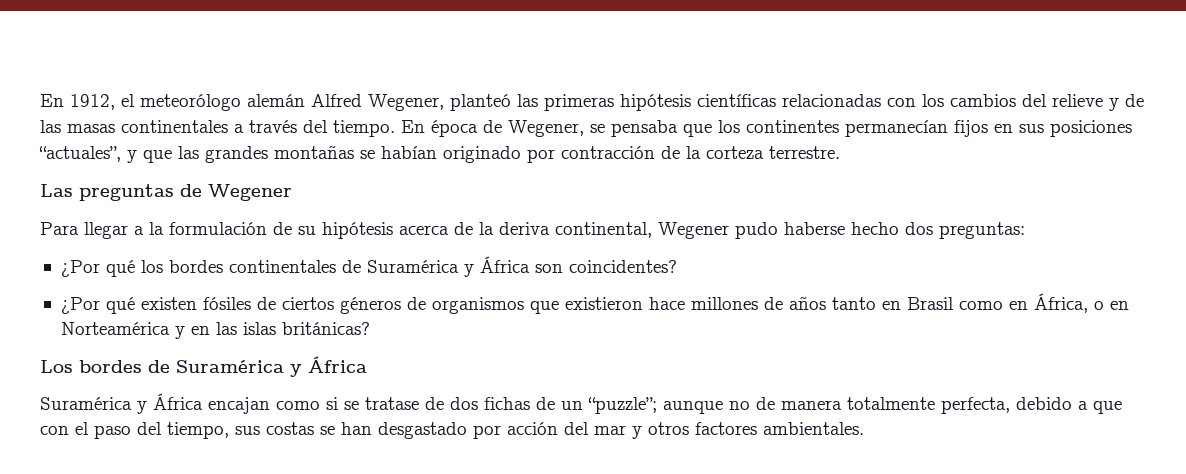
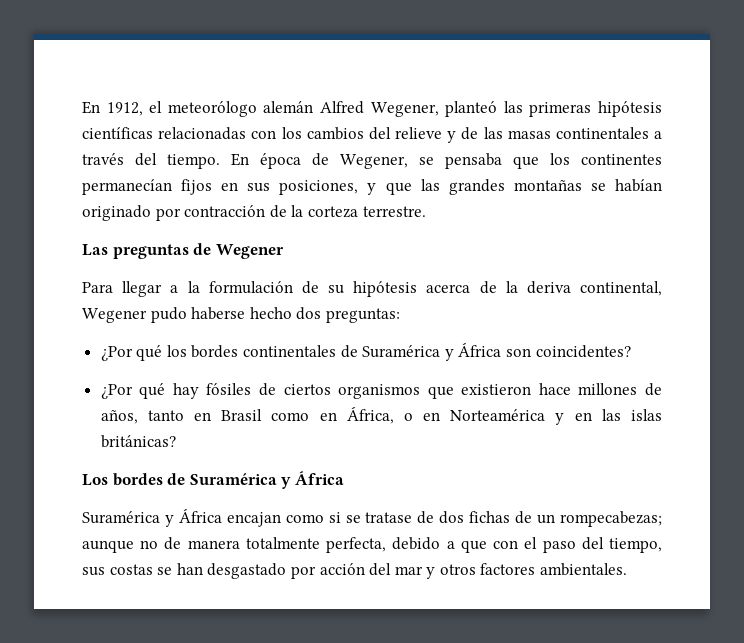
- En época de Wegener, se pensaba que los continentes permanecían fijos en sus posiciones “actuales”, y que las grandes montañas se habían originado por contracción de la corteza terrestre.
+ En época de Wegener, se pensaba que los continentes permanecían fijos en sus posiciones, y que las grandes montañas se habían originado por contracción de la corteza terrestre.
- ¿Por qué existen fósiles de ciertos géneros de organismos que existieron hace millones de años tanto en Brasil como en África, o en Norteamérica y en las islas británicas?
+ ¿Por qué hay fósiles de ciertos organismos que existieron hace millones de años, tanto en Brasil como en África, o en Norteamérica y en las islas británicas?
- Suramérica y África encajan como si se tratase de dos fichas de un “puzzle”; aunque no de manera totalmente perfecta, debido a que con el paso del tiempo, sus costas se han desgastado por acción del mar y otros factores ambientales.
+ Suramérica y África encajan como si se tratase de dos fichas de un rompecabezas; aunque no de manera totalmente perfecta, debido a que con el paso del tiempo, sus costas se han desgastado por acción del mar y otros factores ambientales.

